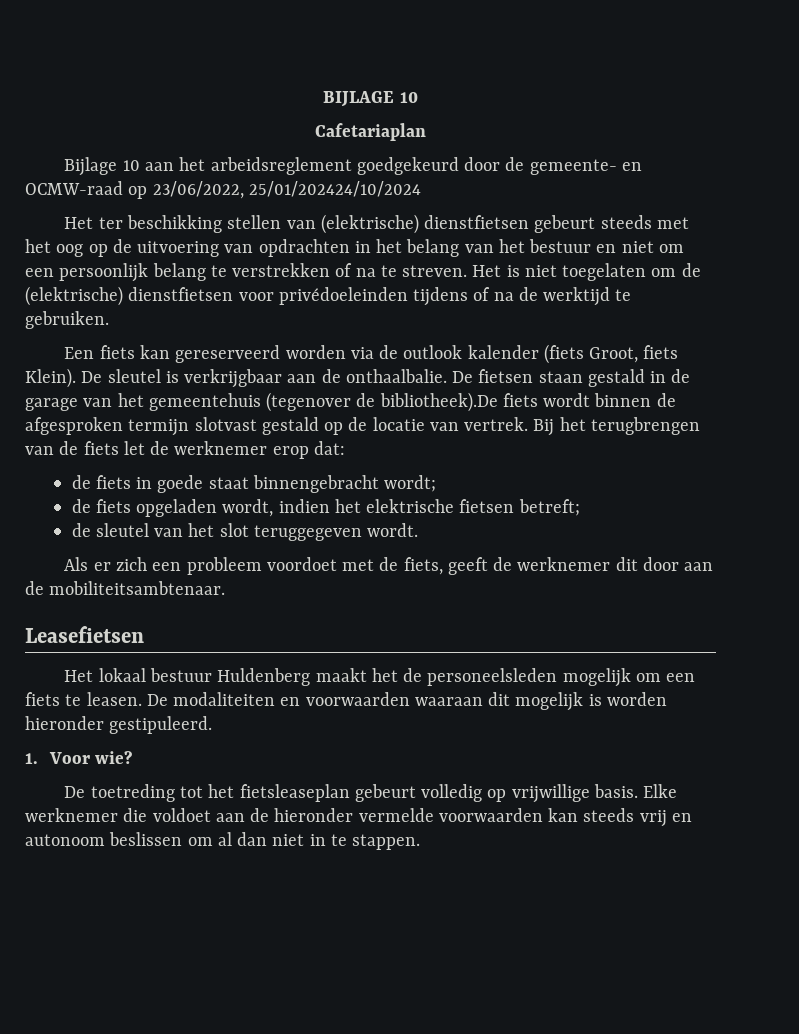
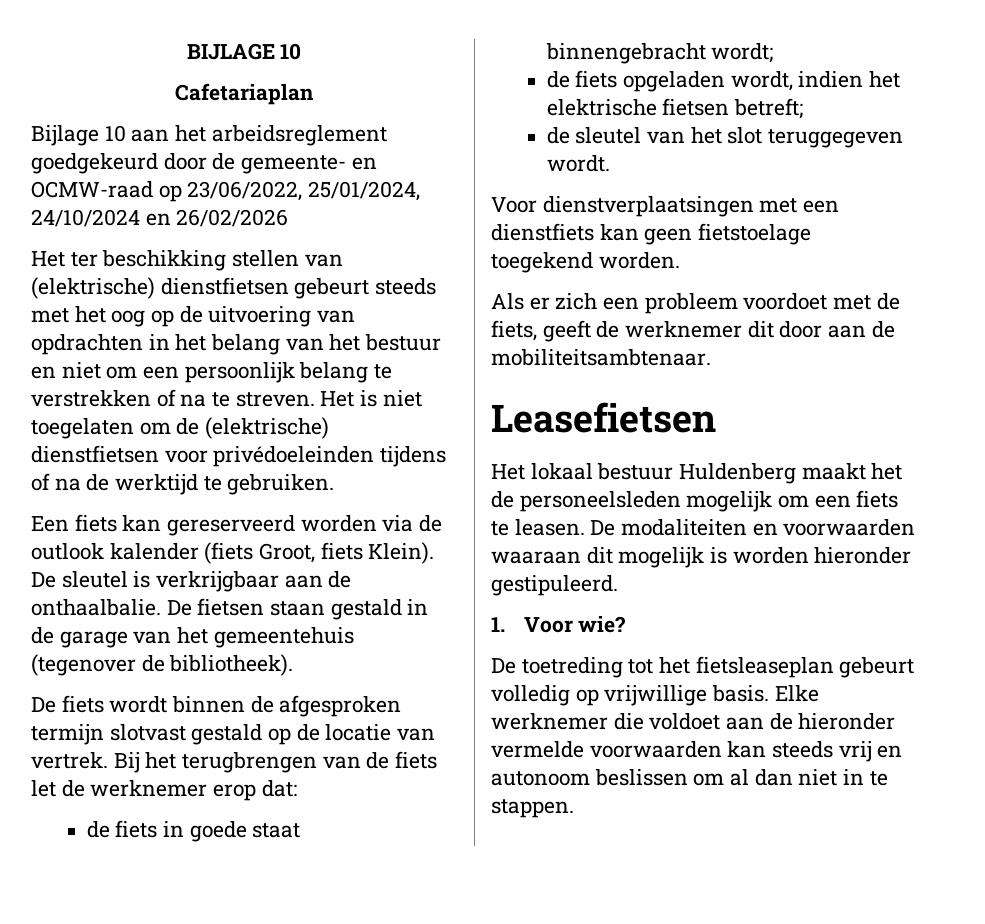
- Bijlage 10 aan het arbeidsreglement goedgekeurd door de gemeente- en OCMW-raad op 23/06/2022, 25/01/202424/10/2024
+ Bijlage 10 aan het arbeidsreglement goedgekeurd door de gemeente- en OCMW-raad op 23/06/2022, 25/01/2024, 24/10/2024 en 26/02/2026
- De fietsen staan gestald in de garage van het gemeentehuis (tegenover de bibliotheek).De fiets wordt binnen de afgesproken termijn slotvast gestald op de locatie van vertrek.
+ De fietsen staan gestald in de garage van het gemeentehuis (tegenover de bibliotheek).
+ De fiets wordt binnen de afgesproken termijn slotvast gestald op de locatie van vertrek.
+ Voor dienstverplaatsingen met een dienstfiets kan geen fietstoelage toegekend worden.

